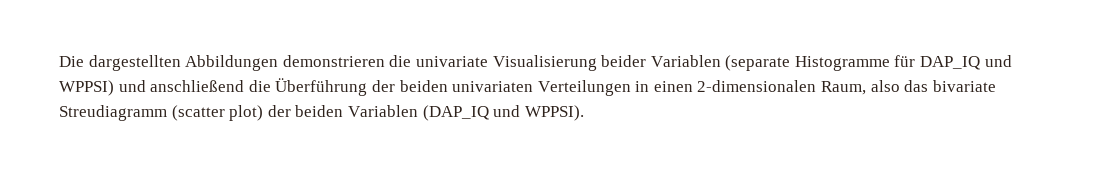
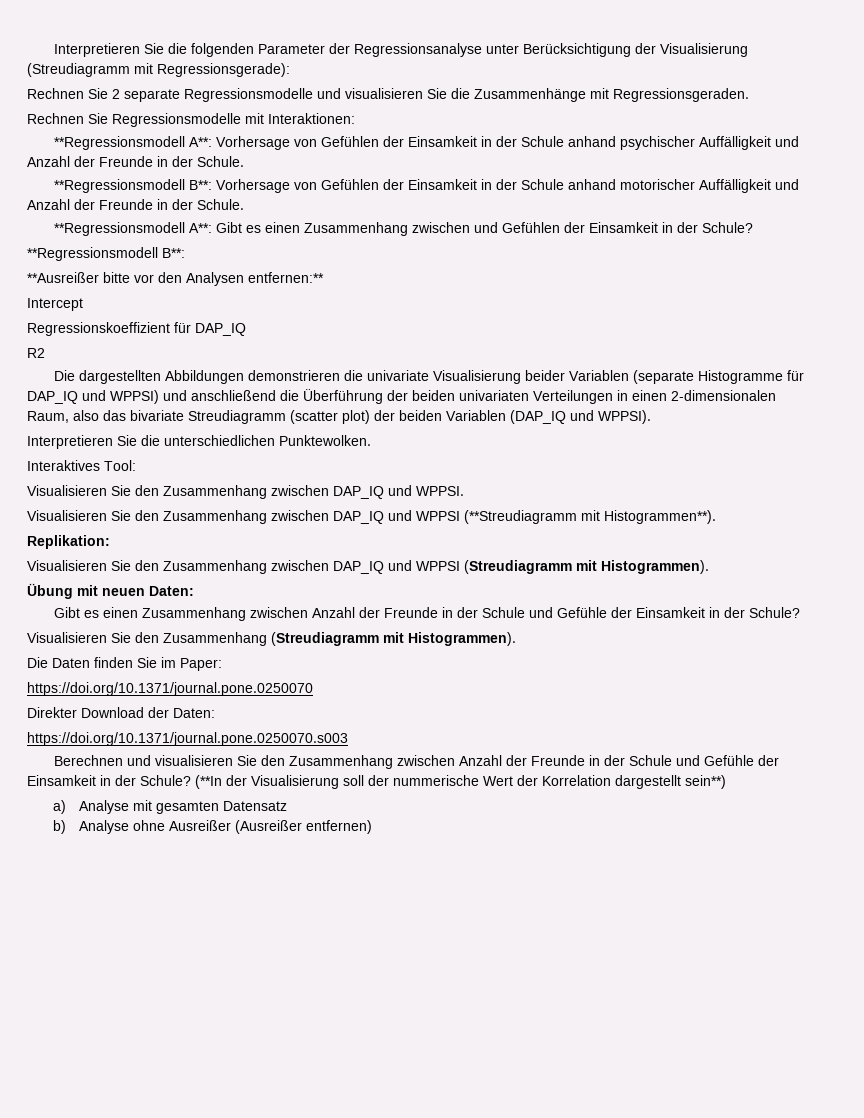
+ Interpretieren Sie die folgenden Parameter der Regressionsanalyse unter Berücksichtigung der Visualisierung (Streudiagramm mit Regressionsgerade):
+ Rechnen Sie 2 separate Regressionsmodelle und visualisieren Sie die Zusammenhänge mit Regressionsgeraden.
+ Rechnen Sie Regressionsmodelle mit Interaktionen:
+ **Regressionsmodell A**: Vorhersage von Gefühlen der Einsamkeit in der Schule anhand psychischer Auffälligkeit und Anzahl der Freunde in der Schule.
+ **Regressionsmodell B**: Vorhersage von Gefühlen der Einsamkeit in der Schule anhand motorischer Auffälligkeit und Anzahl der Freunde in der Schule.
+ **Regressionsmodell A**: Gibt es einen Zusammenhang zwischen und Gefühlen der Einsamkeit in der Schule?
+ **Regressionsmodell B**:
+ **Ausreißer bitte vor den Analysen entfernen:**
+ Intercept
+ Regressionskoeffizient für DAP_IQ
+ R2
+ Interpretieren Sie die unterschiedlichen Punktewolken.
+ Interaktives Tool:
+ Visualisieren Sie den Zusammenhang zwischen DAP_IQ und WPPSI.
+ Visualisieren Sie den Zusammenhang zwischen DAP_IQ und WPPSI (**Streudiagramm mit Histogrammen**).
+ Replikation:
+ Visualisieren Sie den Zusammenhang zwischen DAP_IQ und WPPSI (Streudiagramm mit Histogrammen).
+ Übung mit neuen Daten:
+ Gibt es einen Zusammenhang zwischen Anzahl der Freunde in der Schule und Gefühle der Einsamkeit in der Schule?
+ Visualisieren Sie den Zusammenhang (Streudiagramm mit Histogrammen).
+ Die Daten finden Sie im Paper:
+ https://doi.org/10.1371/journal.pone.0250070
+ Direkter Download der Daten:
+ https://doi.org/10.1371/journal.pone.0250070.s003
+ Berechnen und visualisieren Sie den Zusammenhang zwischen Anzahl der Freunde in der Schule und Gefühle der Einsamkeit in der Schule? (**In der Visualisierung soll der nummerische Wert der Korrelation dargestellt sein**)
+ a) Analyse mit gesamten Datensatz
+ b) Analyse ohne Ausreißer (Ausreißer entfernen)

